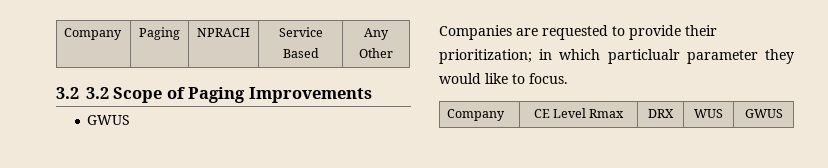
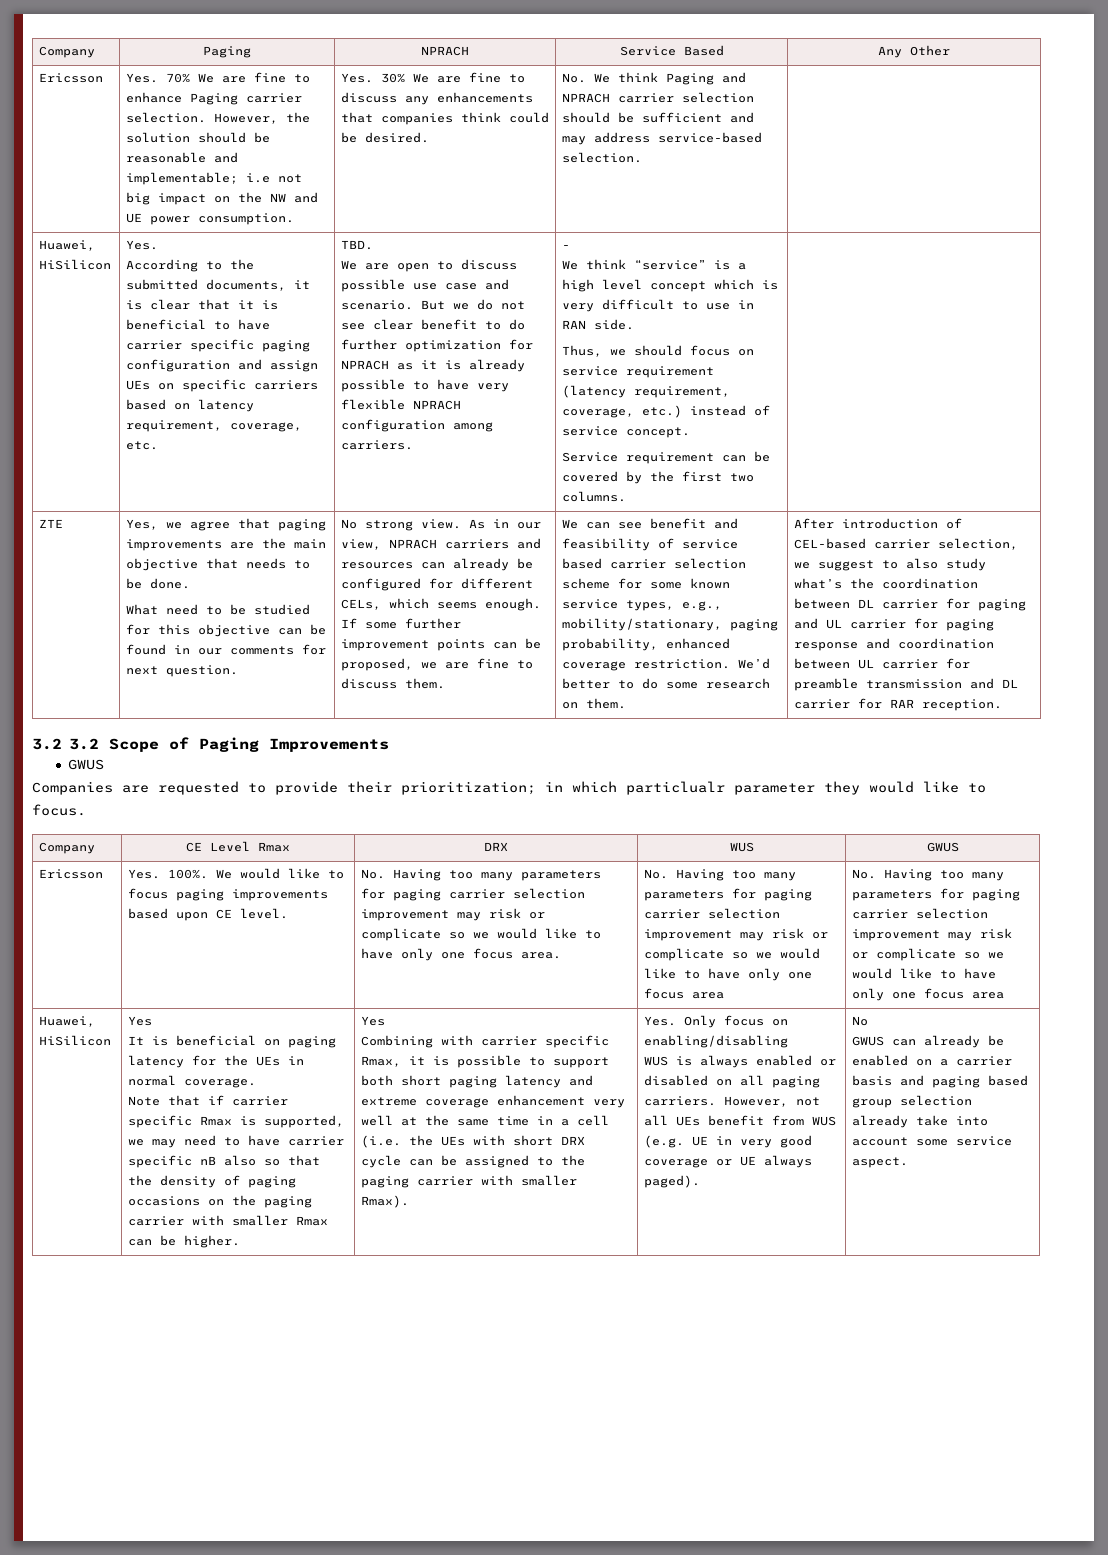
+ Ericsson | Yes. 70% We are fine to enhance Paging carrier selection. However, the solution should be reasonable and implementable; i.e not big impact on the NW and UE power consumption. | Yes. 30% We are fine to discuss any enhancements that companies think could be desired. | No. We think Paging and NPRACH carrier selection should be sufficient and may address service-based selection. |
+ Huawei, HiSilicon | Yes.
+ According to the submitted documents, it is clear that it is beneficial to have carrier specific paging configuration and assign UEs on specific carriers based on latency requirement, coverage, etc. | TBD.
+ We are open to discuss possible use case and scenario. But we do not see clear benefit to do further optimization for NPRACH as it is already possible to have very flexible NPRACH configuration among carriers. | -
+ We think “service” is a high level concept which is very difficult to use in RAN side.
+ Thus, we should focus on service requirement (latency requirement, coverage, etc.) instead of service concept.
+ Service requirement can be covered by the first two columns. |
+ ZTE | Yes, we agree that paging improvements are the main objective that needs to be done.
+ What need to be studied for this objective can be found in our comments for next question. | No strong view. As in our view, NPRACH carriers and resources can already be configured for different CELs, which seems enough. If some further improvement points can be proposed, we are fine to discuss them. | We can see benefit and feasibility of service based carrier selection scheme for some known service types, e.g., mobility/stationary, paging probability, enhanced coverage restriction. We’d better to do some research on them. | After introduction of CEL-based carrier selection, we suggest to also study what’s the coordination between DL carrier for paging and UL carrier for paging response and coordination between UL carrier for preamble transmission and DL carrier for RAR reception.
+ Ericsson | Yes. 100%. We would like to focus paging improvements based upon CE level. | No. Having too many parameters for paging carrier selection improvement may risk or complicate so we would like to have only one focus area. | No. Having too many parameters for paging carrier selection improvement may risk or complicate so we would like to have only one focus area | No. Having too many parameters for paging carrier selection improvement may risk or complicate so we would like to have only one focus area
+ Huawei, HiSilicon | Yes
+ It is beneficial on paging latency for the UEs in normal coverage.
+ Note that if carrier specific Rmax is supported, we may need to have carrier specific nB also so that the density of paging occasions on the paging carrier with smaller Rmax can be higher. | Yes
+ Combining with carrier specific Rmax, it is possible to support both short paging latency and extreme coverage enhancement very well at the same time in a cell (i.e. the UEs with short DRX cycle can be assigned to the paging carrier with smaller Rmax). | Yes. Only focus on enabling/disabling
+ WUS is always enabled or disabled on all paging carriers. However, not all UEs benefit from WUS (e.g. UE in very good coverage or UE always paged). | No
+ GWUS can already be enabled on a carrier basis and paging based group selection already take into account some service aspect.

